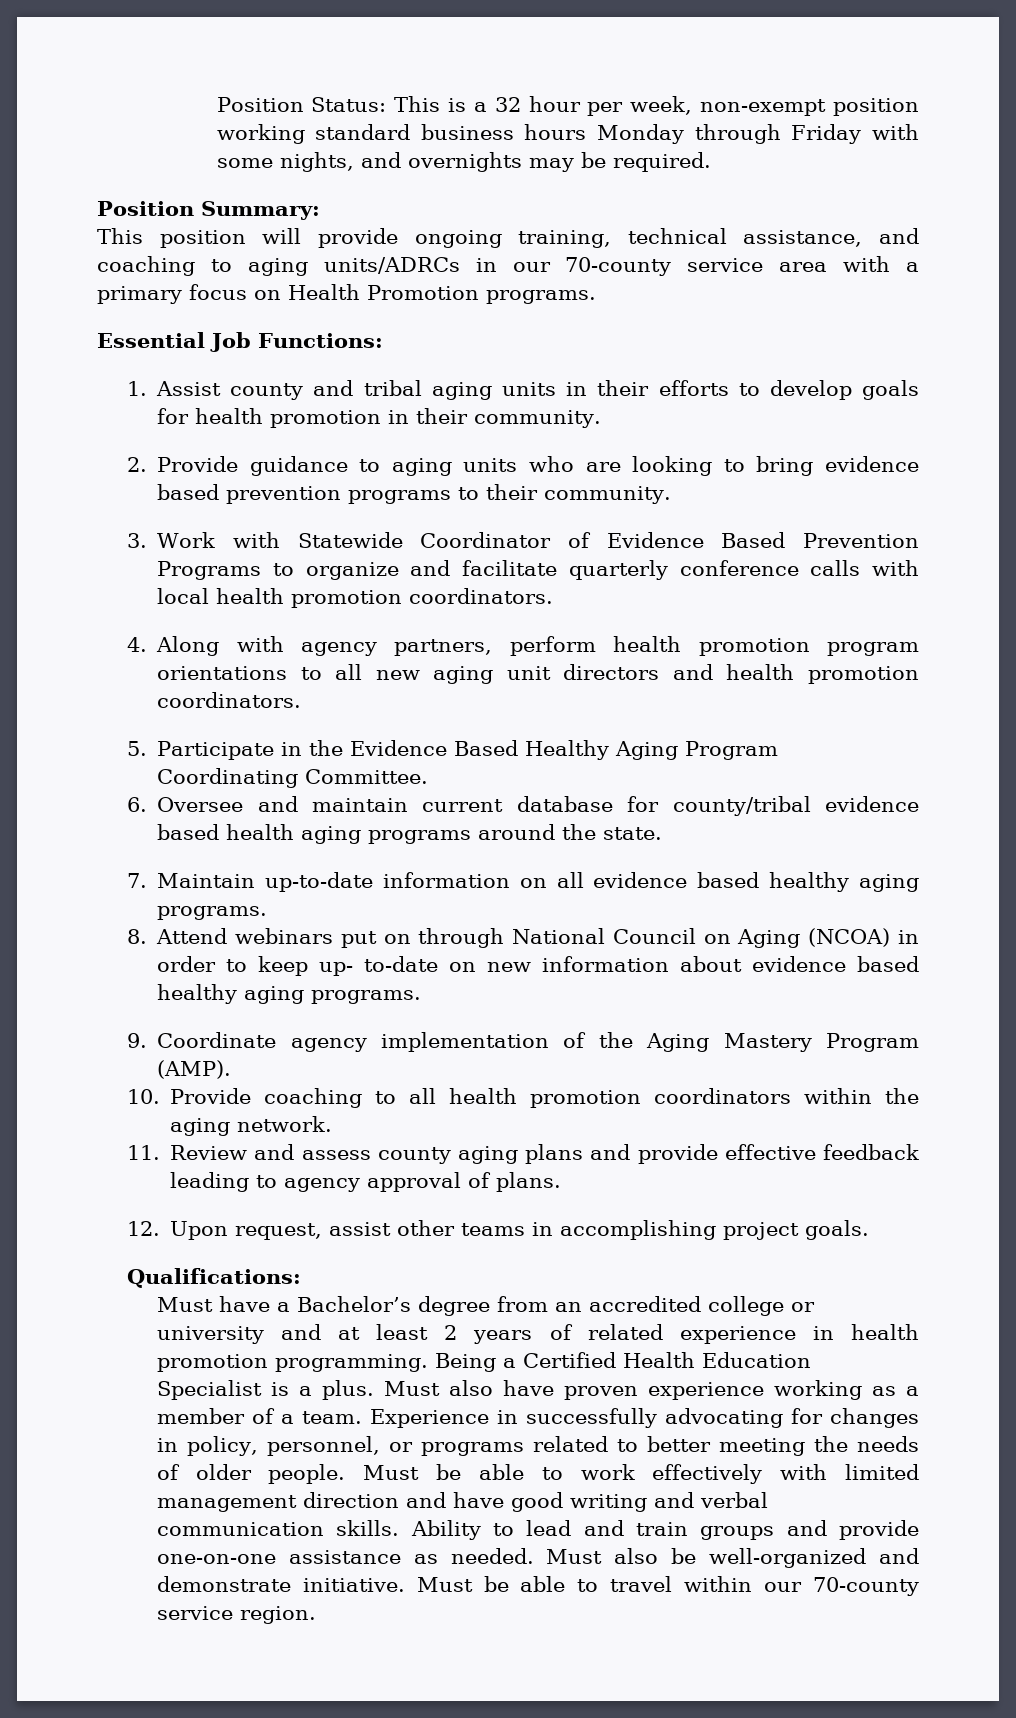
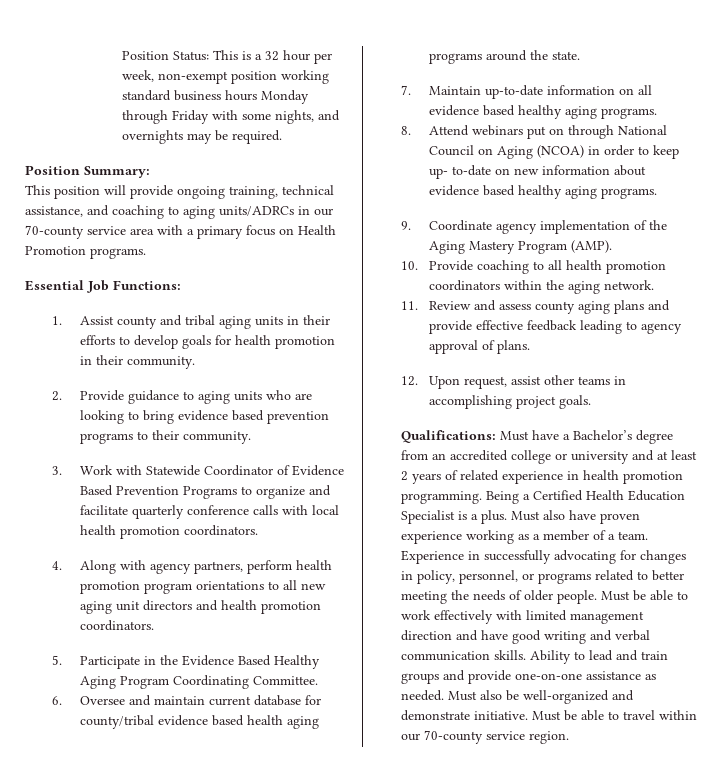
- Qualifications:
- Must have a Bachelor’s degree from an accredited college or university and at least 2 years of related experience in health promotion programming.
+ Qualifications: Must have a Bachelor’s degree from an accredited college or university and at least 2 years of related experience in health promotion programming.

